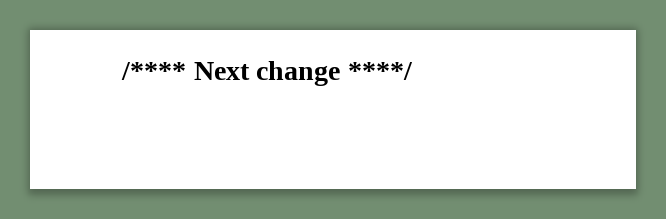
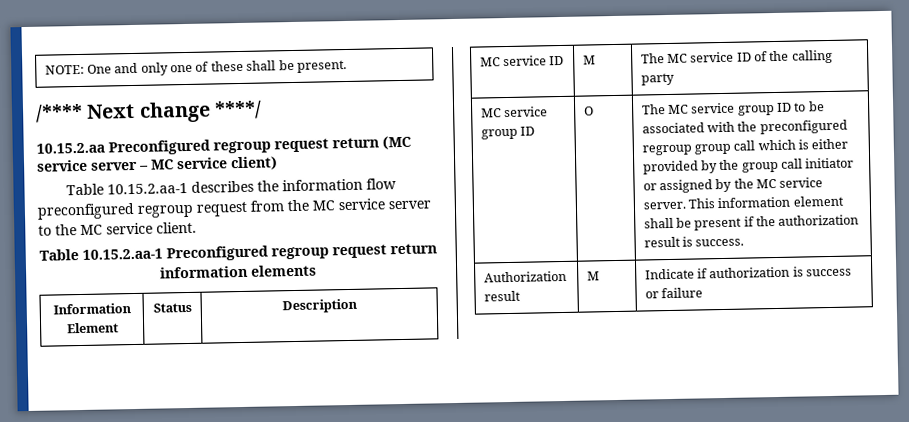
+ NOTE: One and only one of these shall be present.
  /**** Next change ****/
+ 10.15.2.aa Preconfigured regroup request return (MC service server – MC service client)
+ Table 10.15.2.aa-1 describes the information flow preconfigured regroup request from the MC service server to the MC service client.
+ Table 10.15.2.aa-1 Preconfigured regroup request return information elements
+ Information Element | Status | Description
+ MC service ID | M | The MC service ID of the calling party
+ MC service group ID | O | The MC service group ID to be associated with the preconfigured regroup group call which is either provided by the group call initiator or assigned by the MC service server. This information element shall be present if the authorization result is success.
+ Authorization result | M | Indicate if authorization is success or failure

